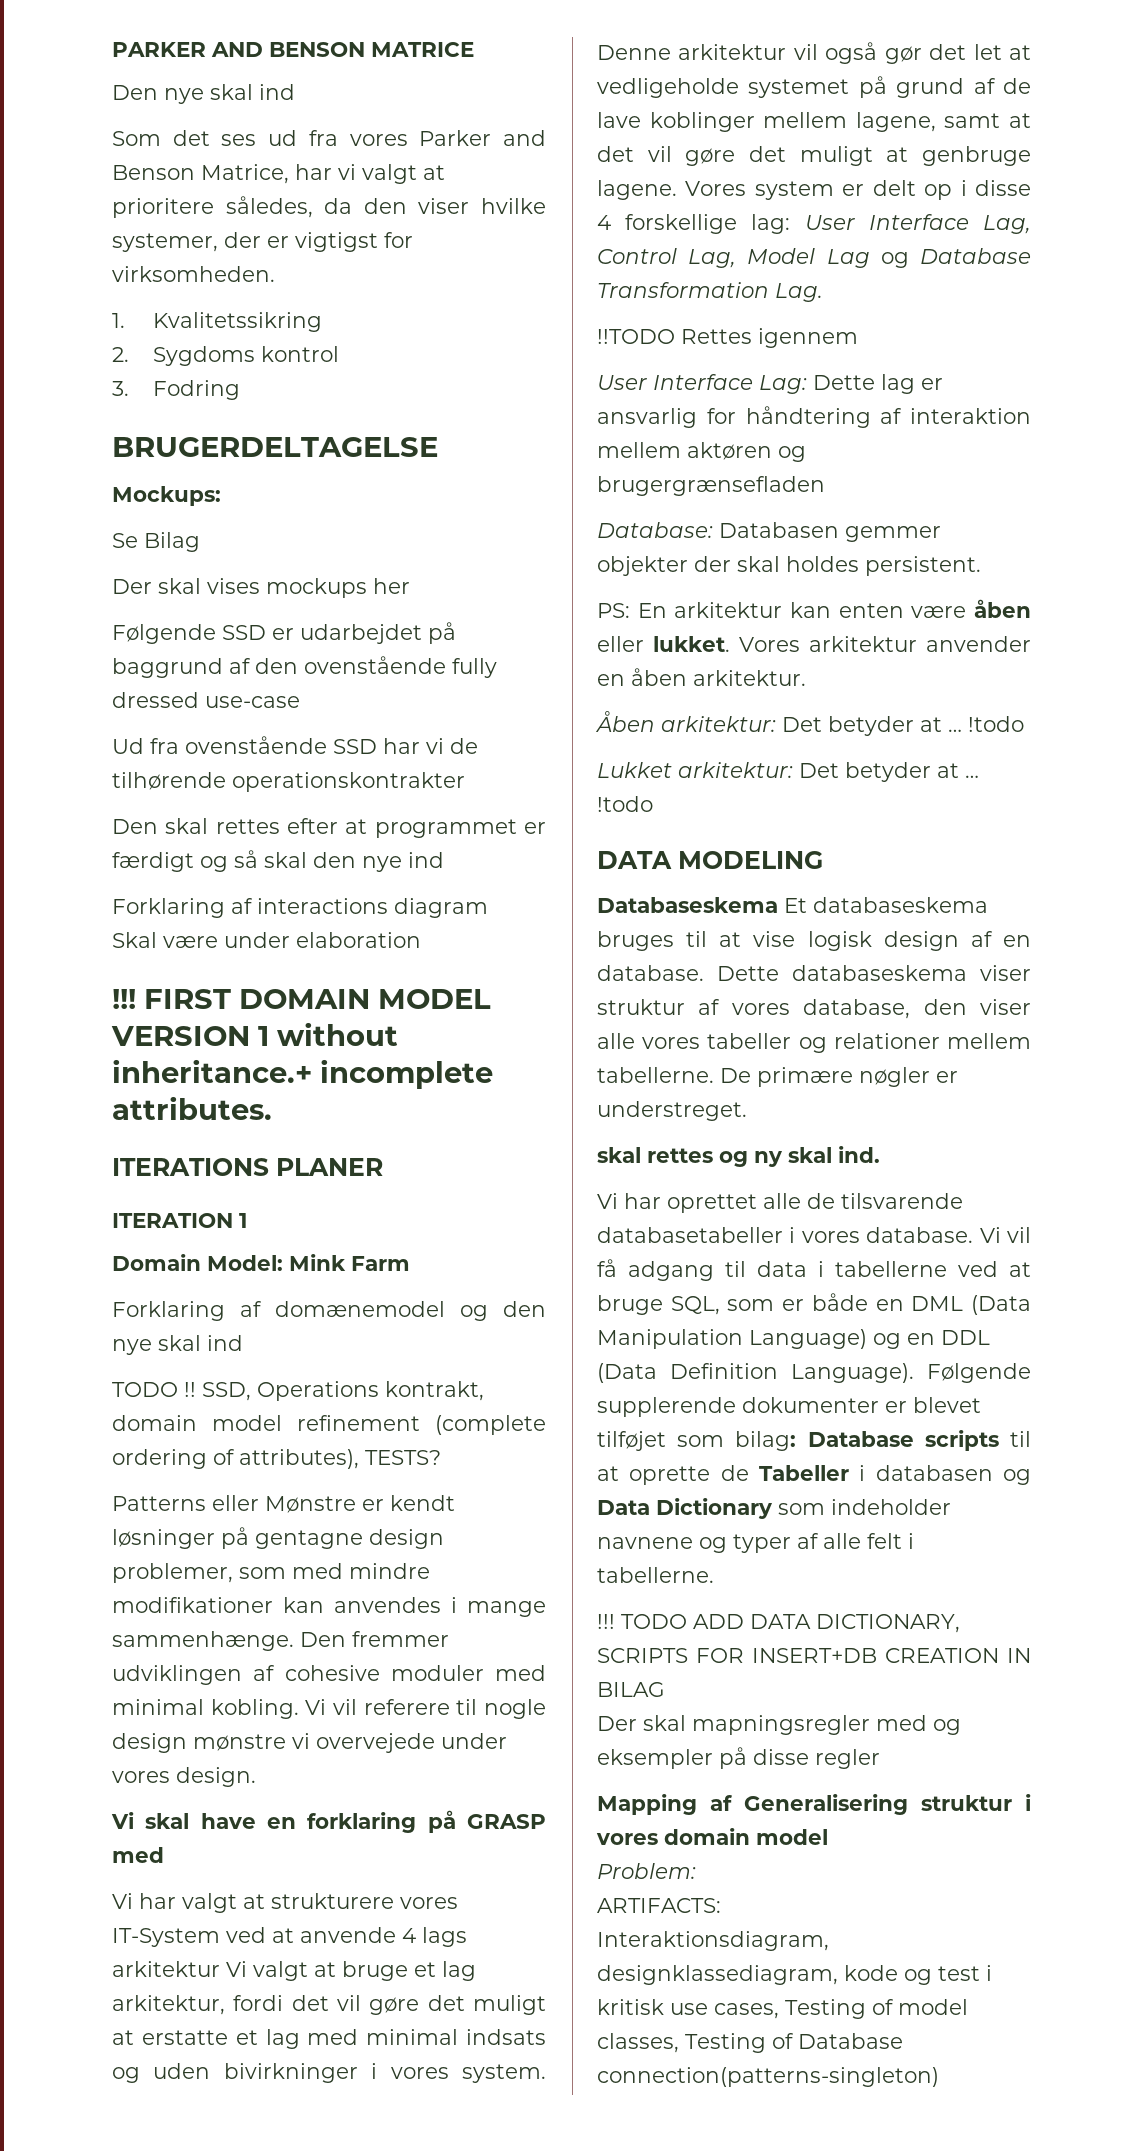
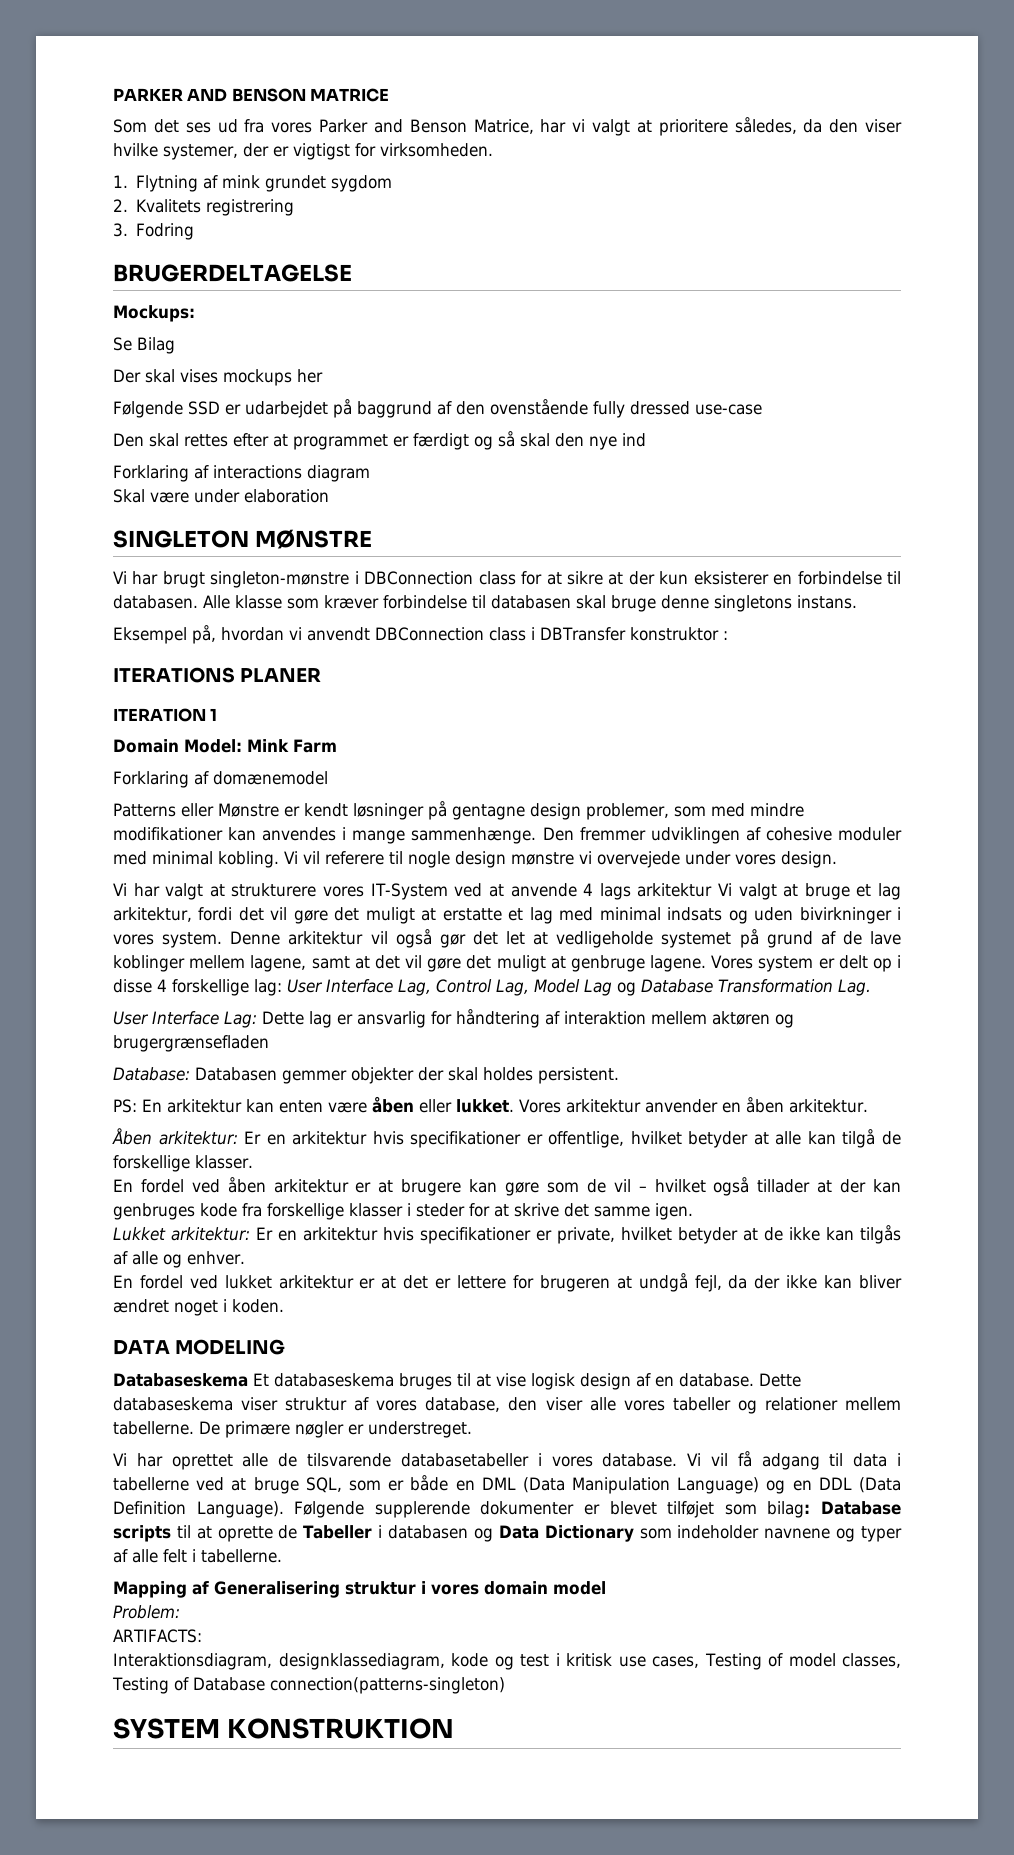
- Den nye skal ind
- 1. Kvalitetssikring
+ 1. Flytning af mink grundet sygdom
- 2. Sygdoms kontrol
+ 2. Kvalitets registrering
- Ud fra ovenstående SSD har vi de tilhørende operationskontrakter
- !!! FIRST DOMAIN MODEL VERSION 1 without inheritance.+ incomplete attributes.
+ SINGLETON MØNSTRE
+ Vi har brugt singleton‐mønstre i DBConnection class for at sikre at der kun eksisterer en forbindelse til databasen. Alle klasse som kræver forbindelse til databasen skal bruge denne singletons instans.
+ Eksempel på, hvordan vi anvendt DBConnection class i DBTransfer konstruktor :
- Forklaring af domænemodel og den nye skal ind
- TODO !! SSD, Operations kontrakt, domain model refinement (complete ordering of attributes), TESTS?
+ Forklaring af domænemodel
- Vi skal have en forklaring på GRASP med
- !!TODO Rettes igennem
- Åben arkitektur: Det betyder at … !todo
- Lukket arkitektur: Det betyder at … !todo
+ Åben arkitektur: Er en arkitektur hvis specifikationer er offentlige, hvilket betyder at alle kan tilgå de forskellige klasser.
+ En fordel ved åben arkitektur er at brugere kan gøre som de vil – hvilket også tillader at der kan genbruges kode fra forskellige klasser i steder for at skrive det samme igen.
+ Lukket arkitektur: Er en arkitektur hvis specifikationer er private, hvilket betyder at de ikke kan tilgås af alle og enhver.
+ En fordel ved lukket arkitektur er at det er lettere for brugeren at undgå fejl, da der ikke kan bliver ændret noget i koden.
- skal rettes og ny skal ind.
- !!! TODO ADD DATA DICTIONARY, SCRIPTS FOR INSERT+DB CREATION IN BILAG
- Der skal mapningsregler med og eksempler på disse regler
+ SYSTEM KONSTRUKTION

